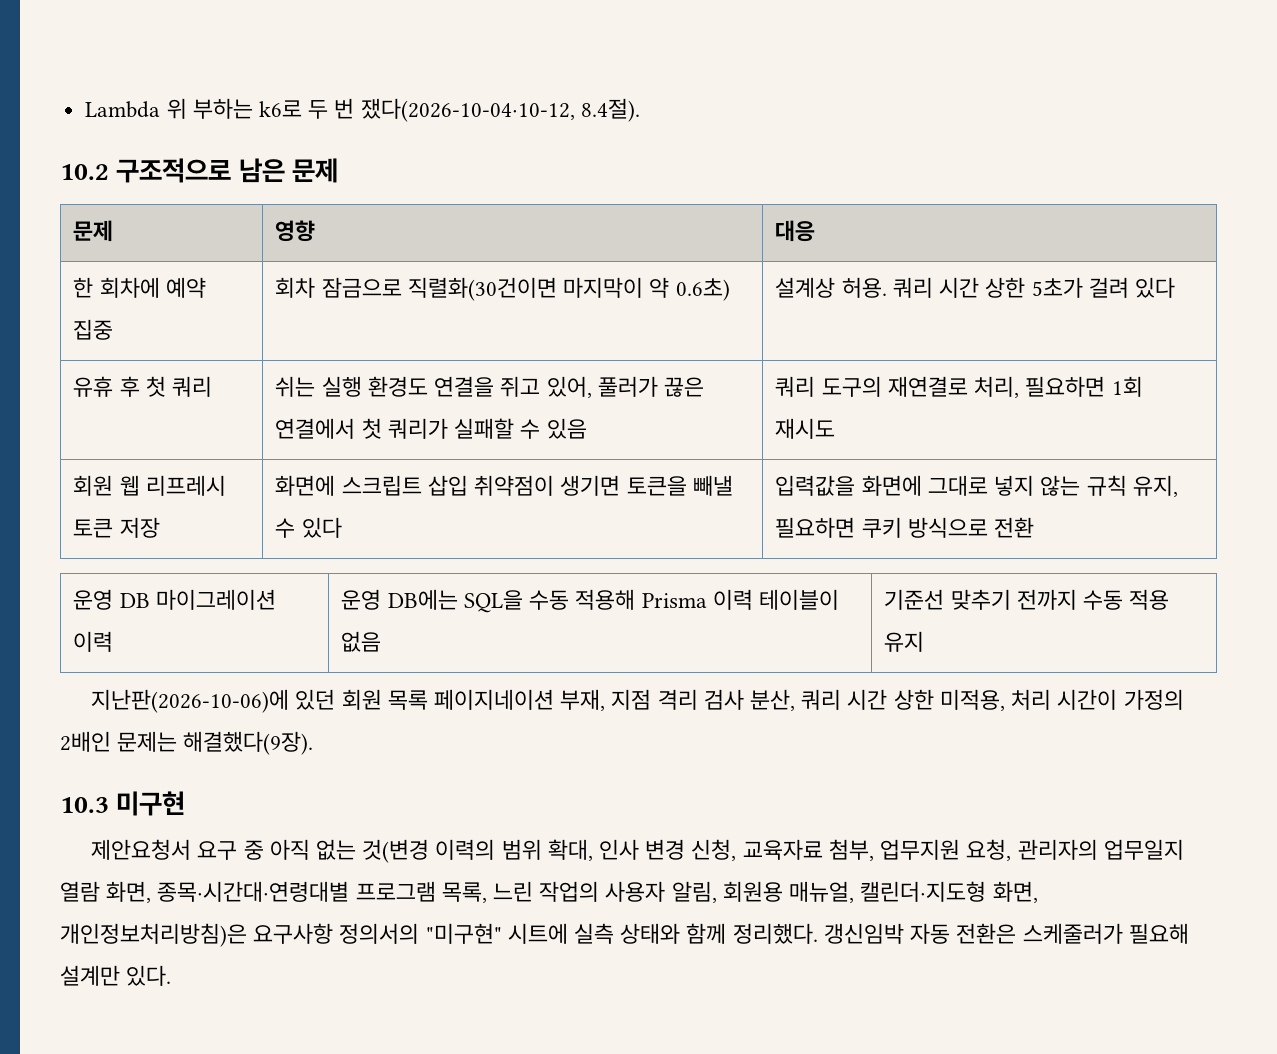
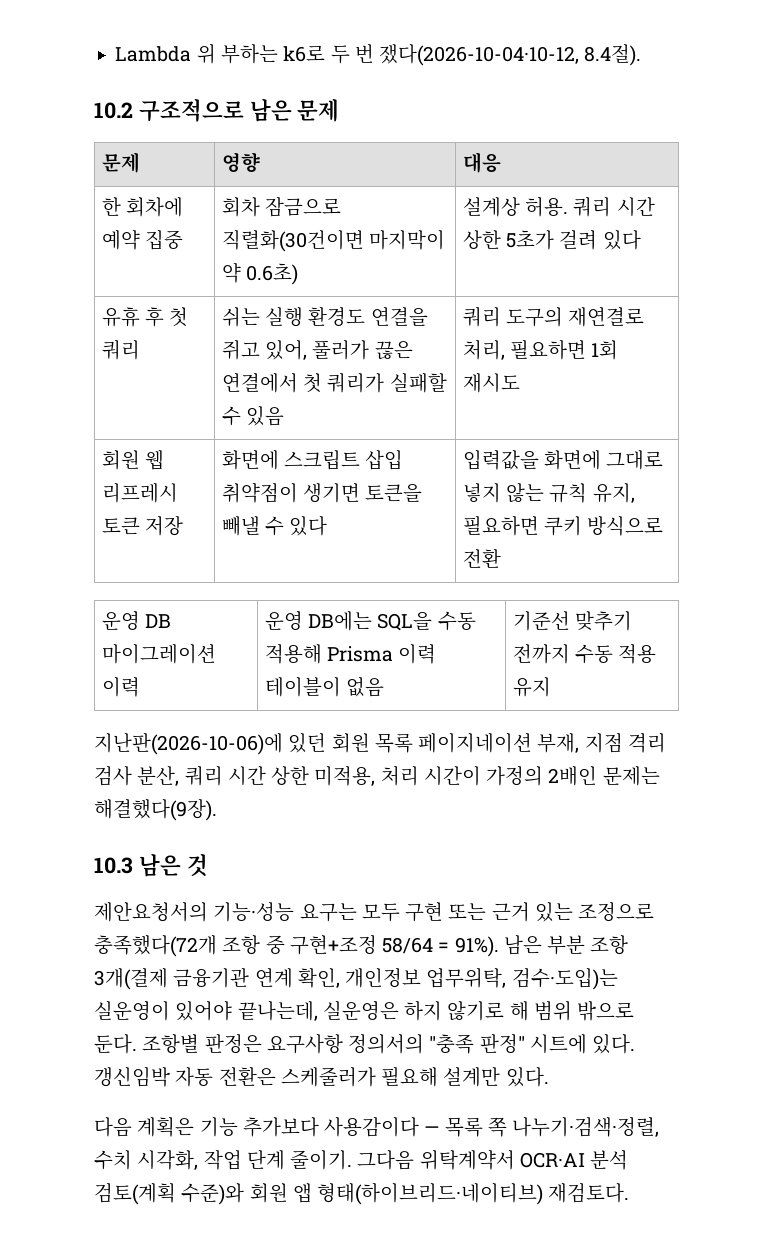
- 10.3 미구현
- 제안요청서 요구 중 아직 없는 것(변경 이력의 범위 확대, 인사 변경 신청, 교육자료 첨부, 업무지원 요청, 관리자의 업무일지 열람 화면, 종목·시간대·연령대별 프로그램 목록, 느린 작업의 사용자 알림, 회원용 매뉴얼, 캘린더·지도형 화면, 개인정보처리방침)은 요구사항 정의서의 "미구현" 시트에 실측 상태와 함께 정리했다.
+ 10.3 남은 것
+ 제안요청서의 기능·성능 요구는 모두 구현 또는 근거 있는 조정으로 충족했다(72개 조항 중 구현+조정 58/64 = 91%). 남은 부분 조항 3개(결제 금융기관 연계 확인, 개인정보 업무위탁, 검수·도입)는 실운영이 있어야 끝나는데, 실운영은 하지 않기로 해 범위 밖으로 둔다. 조항별 판정은 요구사항 정의서의 "충족 판정" 시트에 있다.
+ 다음 계획은 기능 추가보다 사용감이다 — 목록 쪽 나누기·검색·정렬, 수치 시각화, 작업 단계 줄이기. 그다음 위탁계약서 OCR·AI 분석 검토(계획 수준)와 회원 앱 형태(하이브리드·네이티브) 재검토다.

